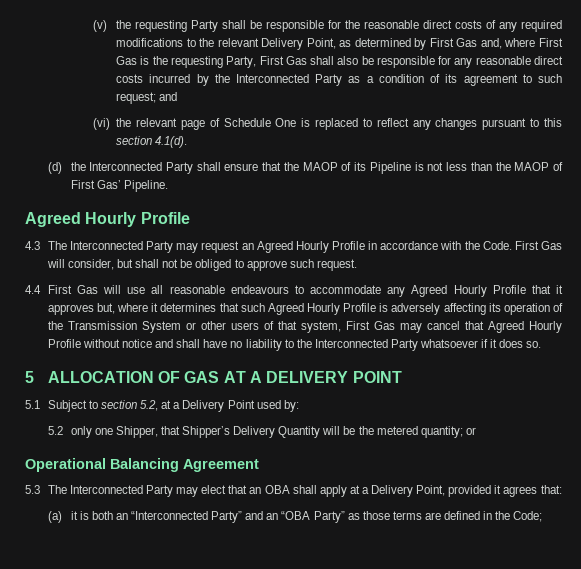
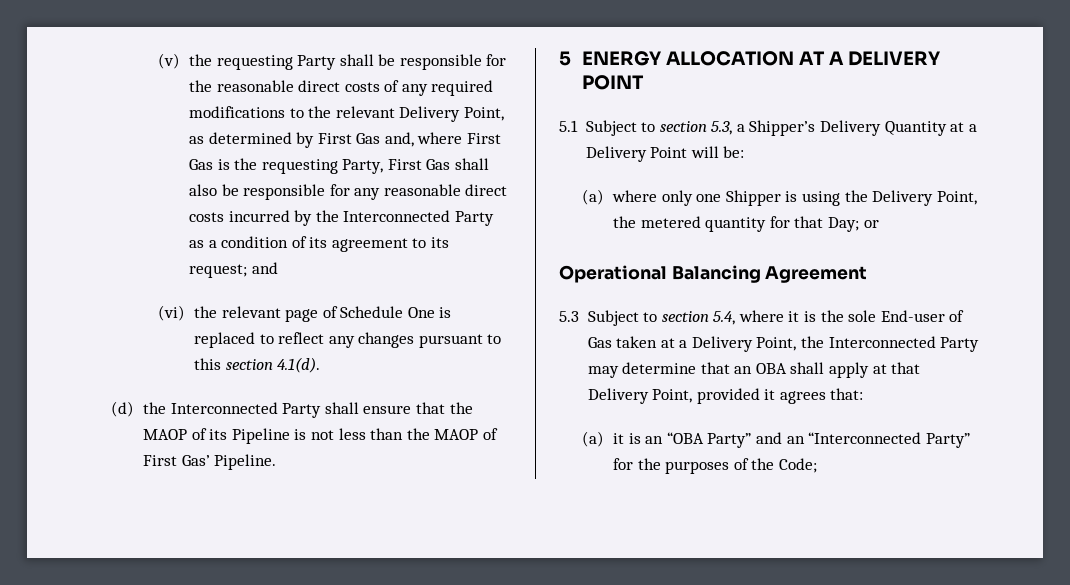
- (v) the requesting Party shall be responsible for the reasonable direct costs of any required modifications to the relevant Delivery Point, as determined by First Gas and, where First Gas is the requesting Party, First Gas shall also be responsible for any reasonable direct costs incurred by the Interconnected Party as a condition of its agreement to such request; and
+ (v) the requesting Party shall be responsible for the reasonable direct costs of any required modifications to the relevant Delivery Point, as determined by First Gas and, where First Gas is the requesting Party, First Gas shall also be responsible for any reasonable direct costs incurred by the Interconnected Party as a condition of its agreement to its request; and
  (d) the Interconnected Party shall ensure that the MAOP of its Pipeline is not less than the MAOP of First Gas’ Pipeline.
- Agreed Hourly Profile
- 4.3 The Interconnected Party may request an Agreed Hourly Profile in accordance with the Code. First Gas will consider, but shall not be obliged to approve such request.
- 4.4 First Gas will use all reasonable endeavours to accommodate any Agreed Hourly Profile that it approves but, where it determines that such Agreed Hourly Profile is adversely affecting its operation of the Transmission System or other users of that system, First Gas may cancel that Agreed Hourly Profile without notice and shall have no liability to the Interconnected Party whatsoever if it does so.
- 5 ALLOCATION OF GAS AT A DELIVERY POINT
+ 5 ENERGY ALLOCATION AT A DELIVERY POINT
- 5.1 Subject to section 5.2, at a Delivery Point used by:
- 5.2 only one Shipper, that Shipper’s Delivery Quantity will be the metered quantity; or
+ 5.1 Subject to section 5.3, a Shipper’s Delivery Quantity at a Delivery Point will be:
+ (a) where only one Shipper is using the Delivery Point, the metered quantity for that Day; or
- 5.3 The Interconnected Party may elect that an OBA shall apply at a Delivery Point, provided it agrees that:
+ 5.3 Subject to section 5.4, where it is the sole End-user of Gas taken at a Delivery Point, the Interconnected Party may determine that an OBA shall apply at that Delivery Point, provided it agrees that:
- (a) it is both an “Interconnected Party” and an “OBA Party” as those terms are defined in the Code;
+ (a) it is an “OBA Party” and an “Interconnected Party” for the purposes of the Code;

